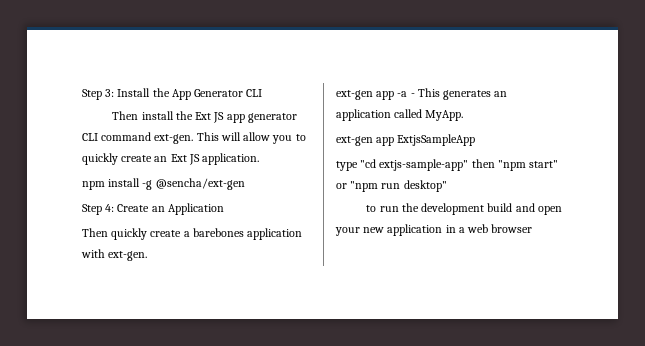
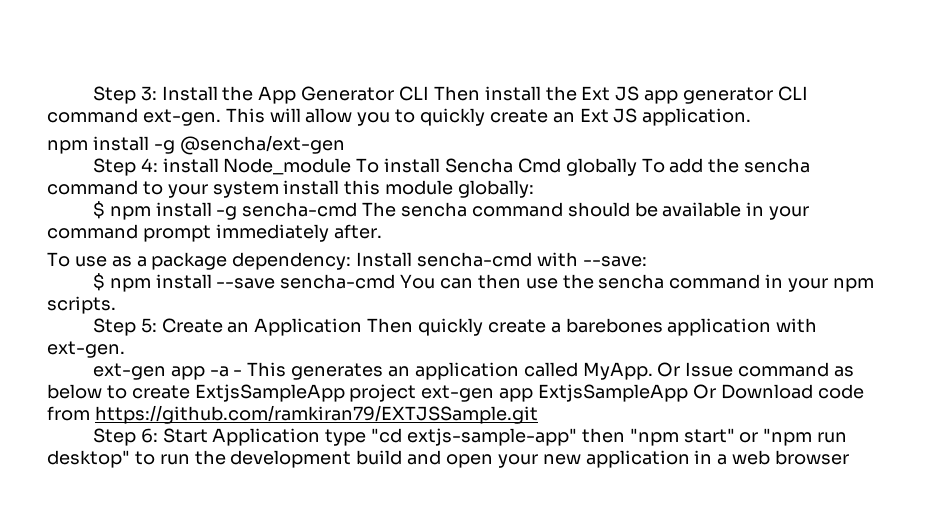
- Step 3: Install the App Generator CLI
- Then install the Ext JS app generator CLI command ext-gen.
+ Step 3: Install the App Generator CLI Then install the Ext JS app generator CLI command ext-gen.
- Step 4: Create an Application
- Then quickly create a barebones application with ext-gen.
+ Step 4: install Node_module To install Sencha Cmd globally To add the sencha command to your system install this module globally:
+ $ npm install -g sencha-cmd The sencha command should be available in your command prompt immediately after.
+ To use as a package dependency: Install sencha-cmd with --save:
+ $ npm install --save sencha-cmd You can then use the sencha command in your npm scripts.
+ Step 5: Create an Application Then quickly create a barebones application with ext-gen.
- ext-gen app -a - This generates an application called MyApp.
- ext-gen app ExtjsSampleApp
- type "cd extjs-sample-app" then "npm start" or "npm run desktop"
- to run the development build and open your new application in a web browser
+ ext-gen app -a - This generates an application called MyApp. Or Issue command as below to create ExtjsSampleApp project ext-gen app ExtjsSampleApp Or Download code from https://github.com/ramkiran79/EXTJSSample.git
+ Step 6: Start Application type "cd extjs-sample-app" then "npm start" or "npm run desktop" to run the development build and open your new application in a web browser

